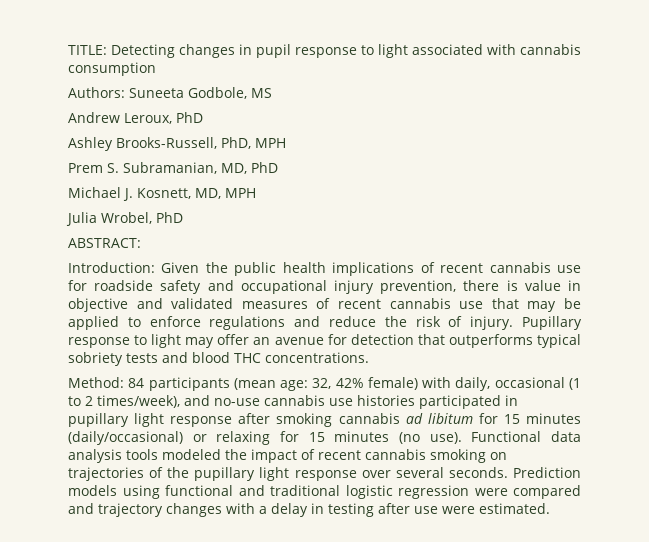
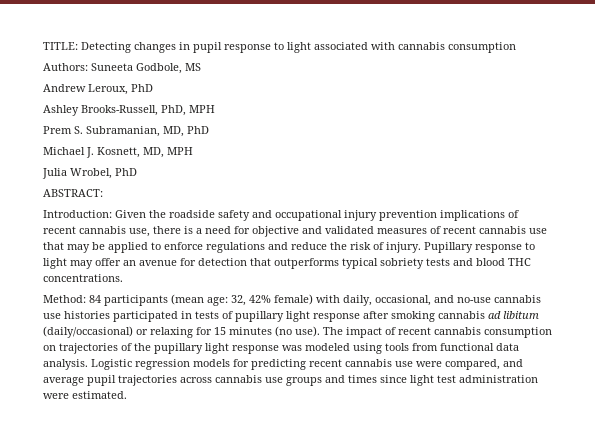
- Introduction: Given the public health implications of recent cannabis use for roadside safety and occupational injury prevention, there is value in objective and validated measures of recent cannabis use that may be applied to enforce regulations and reduce the risk of injury.
+ Introduction: Given the roadside safety and occupational injury prevention implications of recent cannabis use, there is a need for objective and validated measures of recent cannabis use that may be applied to enforce regulations and reduce the risk of injury.
- Method: 84 participants (mean age: 32, 42% female) with daily, occasional (1 to 2 times/week), and no-use cannabis use histories participated in pupillary light response after smoking cannabis ad libitum for 15 minutes (daily/occasional) or relaxing for 15 minutes (no use).
+ Method: 84 participants (mean age: 32, 42% female) with daily, occasional, and no-use cannabis use histories participated in tests of pupillary light response after smoking cannabis ad libitum (daily/occasional) or relaxing for 15 minutes (no use).
- Functional data analysis tools modeled the impact of recent cannabis smoking on trajectories of the pupillary light response over several seconds. Prediction models using functional and traditional logistic regression were compared and trajectory changes with a delay in testing after use were estimated.
+ The impact of recent cannabis consumption on trajectories of the pupillary light response was modeled using tools from functional data analysis. Logistic regression models for predicting recent cannabis use were compared, and average pupil trajectories across cannabis use groups and times since light test administration were estimated.

